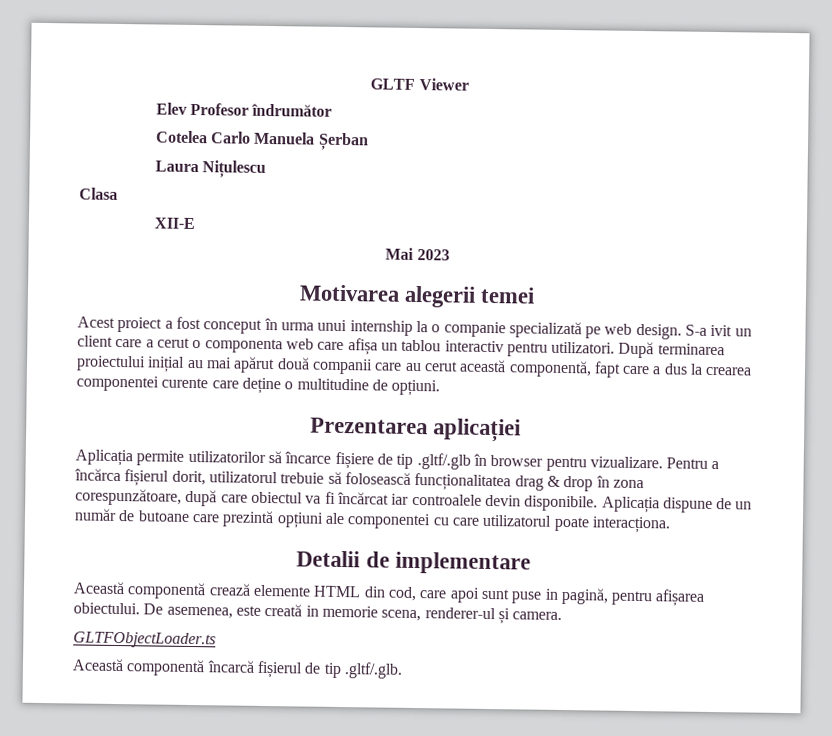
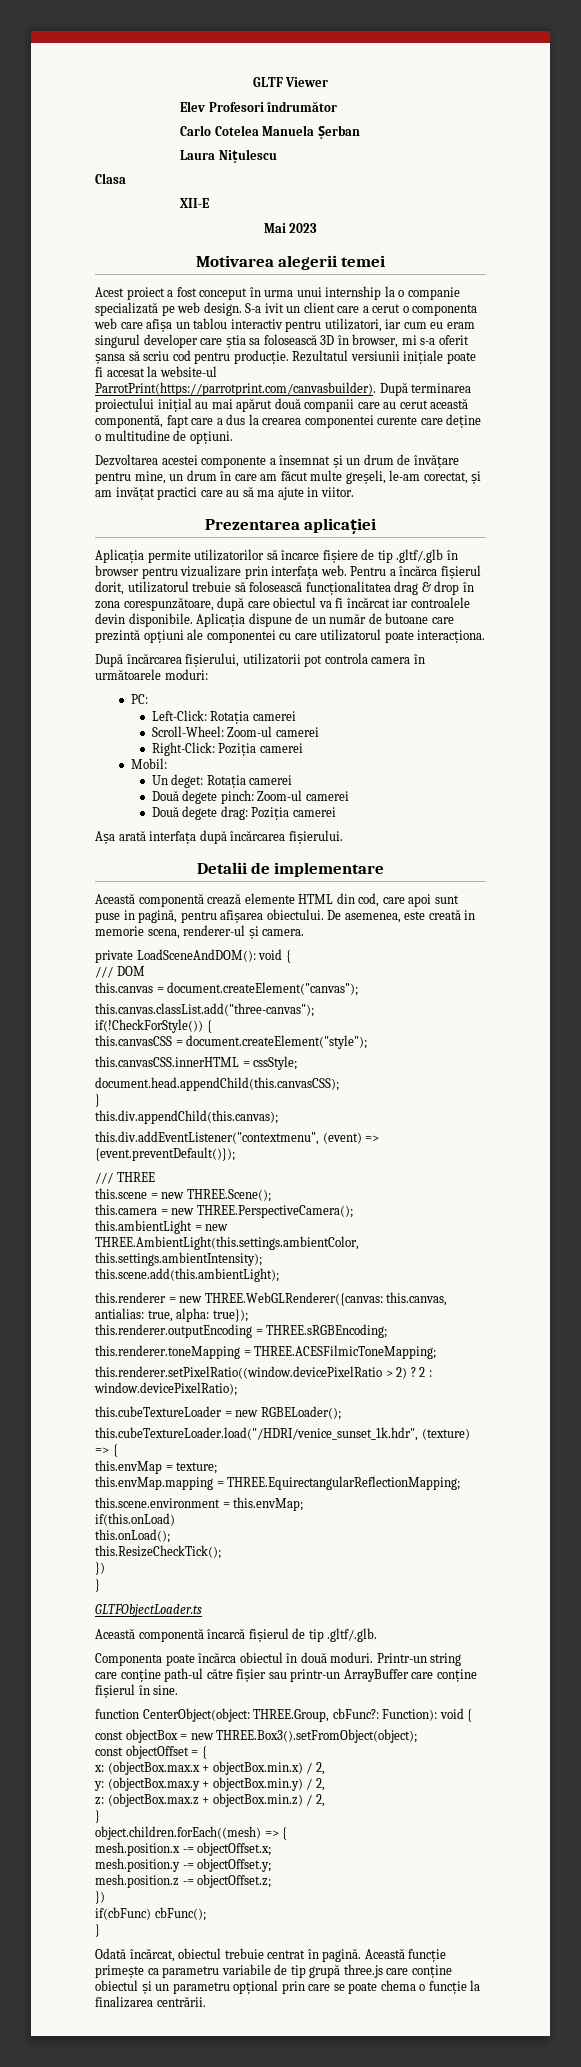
- Elev Profesor îndrumător
+ Elev Profesori îndrumător
- Cotelea Carlo Manuela Șerban
+ Carlo Cotelea Manuela Șerban
- S-a ivit un client care a cerut o componenta web care afișa un tablou interactiv pentru utilizatori. După terminarea proiectului inițial au mai apărut două companii care au cerut această componentă, fapt care a dus la crearea componentei curente care deține o multitudine de opțiuni.
+ S-a ivit un client care a cerut o componenta web care afișa un tablou interactiv pentru utilizatori, iar cum eu eram singurul developer care știa sa folosească 3D în browser, mi s-a oferit șansa să scriu cod pentru producție. Rezultatul versiunii inițiale poate fi accesat la website-ul ParrotPrint(https://parrotprint.com/canvasbuilder). După terminarea proiectului inițial au mai apărut două companii care au cerut această componentă, fapt care a dus la crearea componentei curente care deține o multitudine de opțiuni.
+ Dezvoltarea acestei componente a însemnat și un drum de învățare pentru mine, un drum în care am făcut multe greșeli, le-am corectat, și am invățat practici care au să ma ajute in viitor.
- Aplicația permite utilizatorilor să încarce fișiere de tip .gltf/.glb în browser pentru vizualizare.
+ Aplicația permite utilizatorilor să încarce fișiere de tip .gltf/.glb în browser pentru vizualizare prin interfața web.
+ După încărcarea fișierului, utilizatorii pot controla camera în următoarele moduri:
+ PC:
+ Left-Click: Rotația camerei
+ Scroll-Wheel: Zoom-ul camerei
+ Right-Click: Poziția camerei
+ Mobil:
+ Un deget: Rotația camerei
+ Două degete pinch: Zoom-ul camerei
+ Două degete drag: Poziția camerei
+ Așa arată interfața după încărcarea fișierului.
+ private LoadSceneAndDOM(): void {
+ /// DOM
+ this.canvas = document.createElement("canvas");
+ this.canvas.classList.add("three-canvas");
+ if(!CheckForStyle()) {
+ this.canvasCSS = document.createElement("style");
+ this.canvasCSS.innerHTML = cssStyle;
+ document.head.appendChild(this.canvasCSS);
+ }
+ this.div.appendChild(this.canvas);
+ this.div.addEventListener("contextmenu", (event) => {event.preventDefault()});
+ /// THREE
+ this.scene = new THREE.Scene();
+ this.camera = new THREE.PerspectiveCamera();
+ this.ambientLight = new THREE.AmbientLight(this.settings.ambientColor, this.settings.ambientIntensity);
+ this.scene.add(this.ambientLight);
+ this.renderer = new THREE.WebGLRenderer({canvas: this.canvas, antialias: true, alpha: true});
+ this.renderer.outputEncoding = THREE.sRGBEncoding;
+ this.renderer.toneMapping = THREE.ACESFilmicToneMapping;
+ this.renderer.setPixelRatio((window.devicePixelRatio > 2) ? 2 : window.devicePixelRatio);
+ this.cubeTextureLoader = new RGBELoader();
+ this.cubeTextureLoader.load("/HDRI/venice_sunset_1k.hdr", (texture) => {
+ this.envMap = texture;
+ this.envMap.mapping = THREE.EquirectangularReflectionMapping;
+ this.scene.environment = this.envMap;
+ if(this.onLoad)
+ this.onLoad();
+ this.ResizeCheckTick();
+ })
+ }
+ Componenta poate încărca obiectul în două moduri. Printr-un string care conține path-ul către fișier sau printr-un ArrayBuffer care conține fișierul în sine.
+ function CenterObject(object: THREE.Group, cbFunc?: Function): void {
+ const objectBox = new THREE.Box3().setFromObject(object);
+ const objectOffset = {
+ x: (objectBox.max.x + objectBox.min.x) / 2,
+ y: (objectBox.max.y + objectBox.min.y) / 2,
+ z: (objectBox.max.z + objectBox.min.z) / 2,
+ }
+ object.children.forEach((mesh) => {
+ mesh.position.x -= objectOffset.x;
+ mesh.position.y -= objectOffset.y;
+ mesh.position.z -= objectOffset.z;
+ })
+ if(cbFunc) cbFunc();
+ }
+ Odată încărcat, obiectul trebuie centrat în pagină. Această funcție primește ca parametru variabile de tip grupă three.js care conține obiectul și un parametru opțional prin care se poate chema o funcție la finalizarea centrării.

